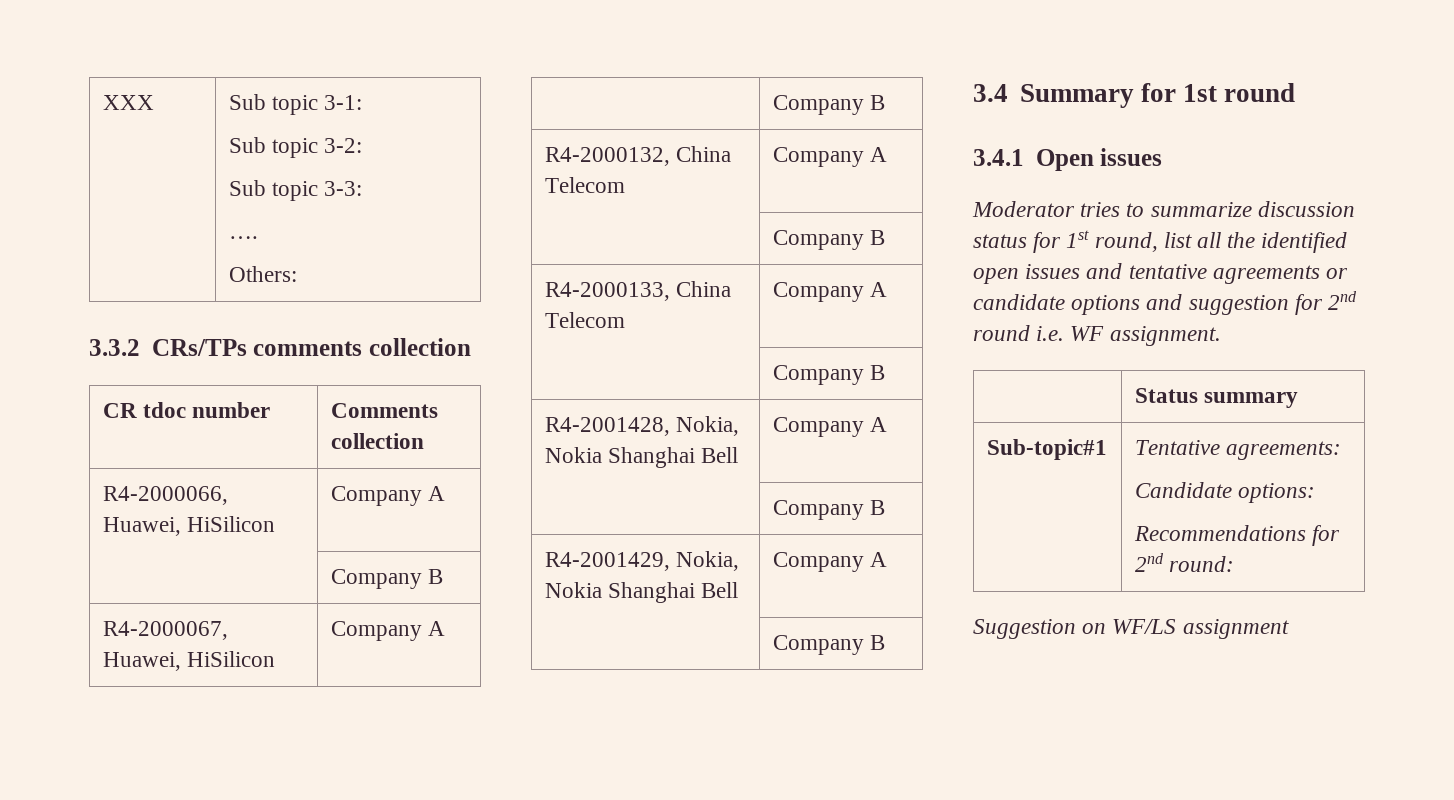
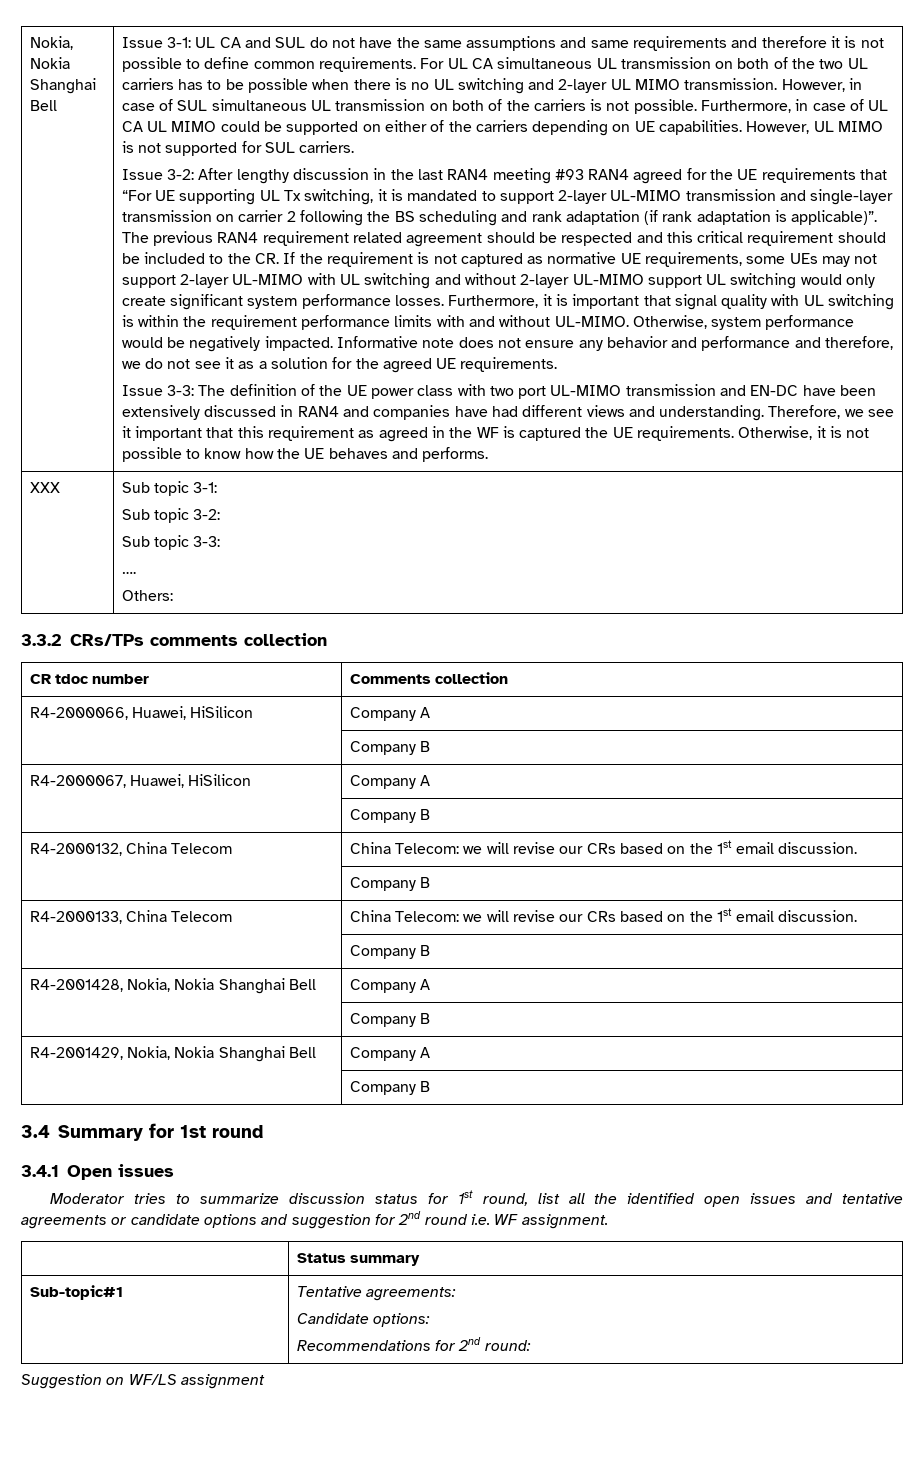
+ Nokia, Nokia Shanghai Bell | Issue 3-1: UL CA and SUL do not have the same assumptions and same requirements and therefore it is not possible to define common requirements. For UL CA simultaneous UL transmission on both of the two UL carriers has to be possible when there is no UL switching and 2-layer UL MIMO transmission. However, in case of SUL simultaneous UL transmission on both of the carriers is not possible. Furthermore, in case of UL CA UL MIMO could be supported on either of the carriers depending on UE capabilities. However, UL MIMO is not supported for SUL carriers.
+ Issue 3-2: After lengthy discussion in the last RAN4 meeting #93 RAN4 agreed for the UE requirements that “For UE supporting UL Tx switching, it is mandated to support 2-layer UL-MIMO transmission and single-layer transmission on carrier 2 following the BS scheduling and rank adaptation (if rank adaptation is applicable)”. The previous RAN4 requirement related agreement should be respected and this critical requirement should be included to the CR. If the requirement is not captured as normative UE requirements, some UEs may not support 2-layer UL-MIMO with UL switching and without 2-layer UL-MIMO support UL switching would only create significant system performance losses. Furthermore, it is important that signal quality with UL switching is within the requirement performance limits with and without UL-MIMO. Otherwise, system performance would be negatively impacted. Informative note does not ensure any behavior and performance and therefore, we do not see it as a solution for the agreed UE requirements.
+ Issue 3-3: The definition of the UE power class with two port UL-MIMO transmission and EN-DC have been extensively discussed in RAN4 and companies have had different views and understanding. Therefore, we see it important that this requirement as agreed in the WF is captured the UE requirements. Otherwise, it is not possible to know how the UE behaves and performs.
- R4-2000132, China Telecom | Company A
+ R4-2000132, China Telecom | China Telecom: we will revise our CRs based on the 1st email discussion.
- R4-2000133, China Telecom | Company A
+ R4-2000133, China Telecom | China Telecom: we will revise our CRs based on the 1st email discussion.

